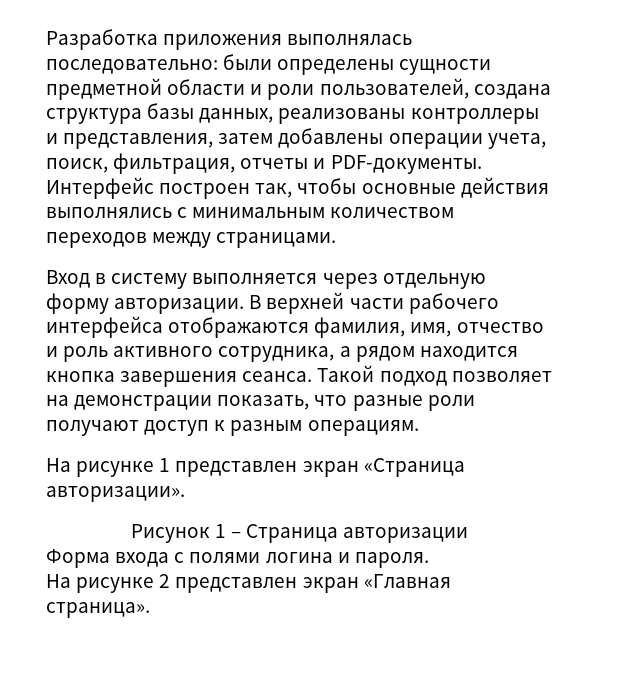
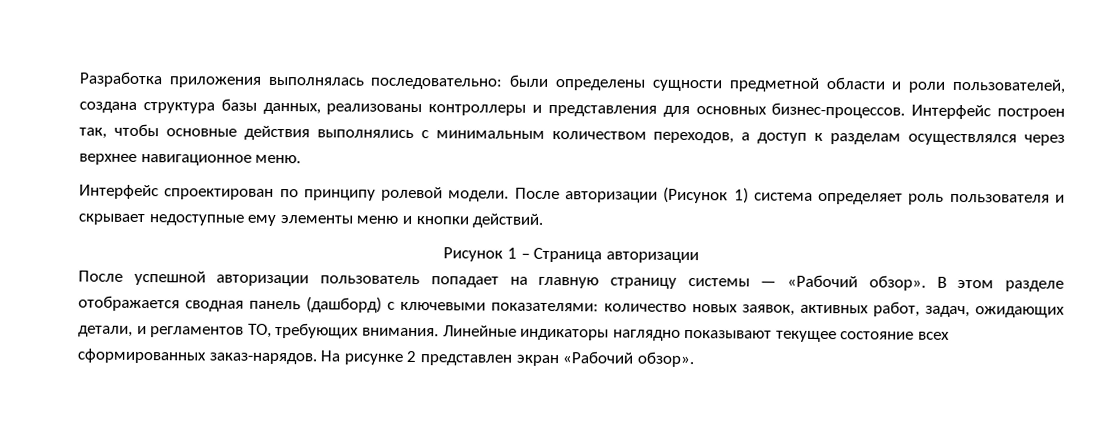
- Разработка приложения выполнялась последовательно: были определены сущности предметной области и роли пользователей, создана структура базы данных, реализованы контроллеры и представления, затем добавлены операции учета, поиск, фильтрация, отчеты и PDF-документы.
+ Разработка приложения выполнялась последовательно: были определены сущности предметной области и роли пользователей, создана структура базы данных, реализованы контроллеры и представления для основных бизнес-процессов.
- Интерфейс построен так, чтобы основные действия выполнялись с минимальным количеством переходов между страницами.
- Вход в систему выполняется через отдельную форму авторизации. В верхней части рабочего интерфейса отображаются фамилия, имя, отчество и роль активного сотрудника, а рядом находится кнопка завершения сеанса. Такой подход позволяет на демонстрации показать, что разные роли получают доступ к разным операциям.
- На рисунке 1 представлен экран «Страница авторизации».
+ Интерфейс построен так, чтобы основные действия выполнялись с минимальным количеством переходов, а доступ к разделам осуществлялся через верхнее навигационное меню.
+ Интерфейс спроектирован по принципу ролевой модели. После авторизации (Рисунок 1) система определяет роль пользователя и скрывает недоступные ему элементы меню и кнопки действий.
- Форма входа с полями логина и пароля.
- На рисунке 2 представлен экран «Главная страница».
+ После успешной авторизации пользователь попадает на главную страницу системы — «Рабочий обзор». В этом разделе отображается сводная панель (дашборд) с ключевыми показателями: количество новых заявок, активных работ, задач, ожидающих детали, и регламентов ТО, требующих внимания. Линейные индикаторы наглядно показывают текущее состояние всех сформированных заказ-нарядов. На рисунке 2 представлен экран «Рабочий обзор».

